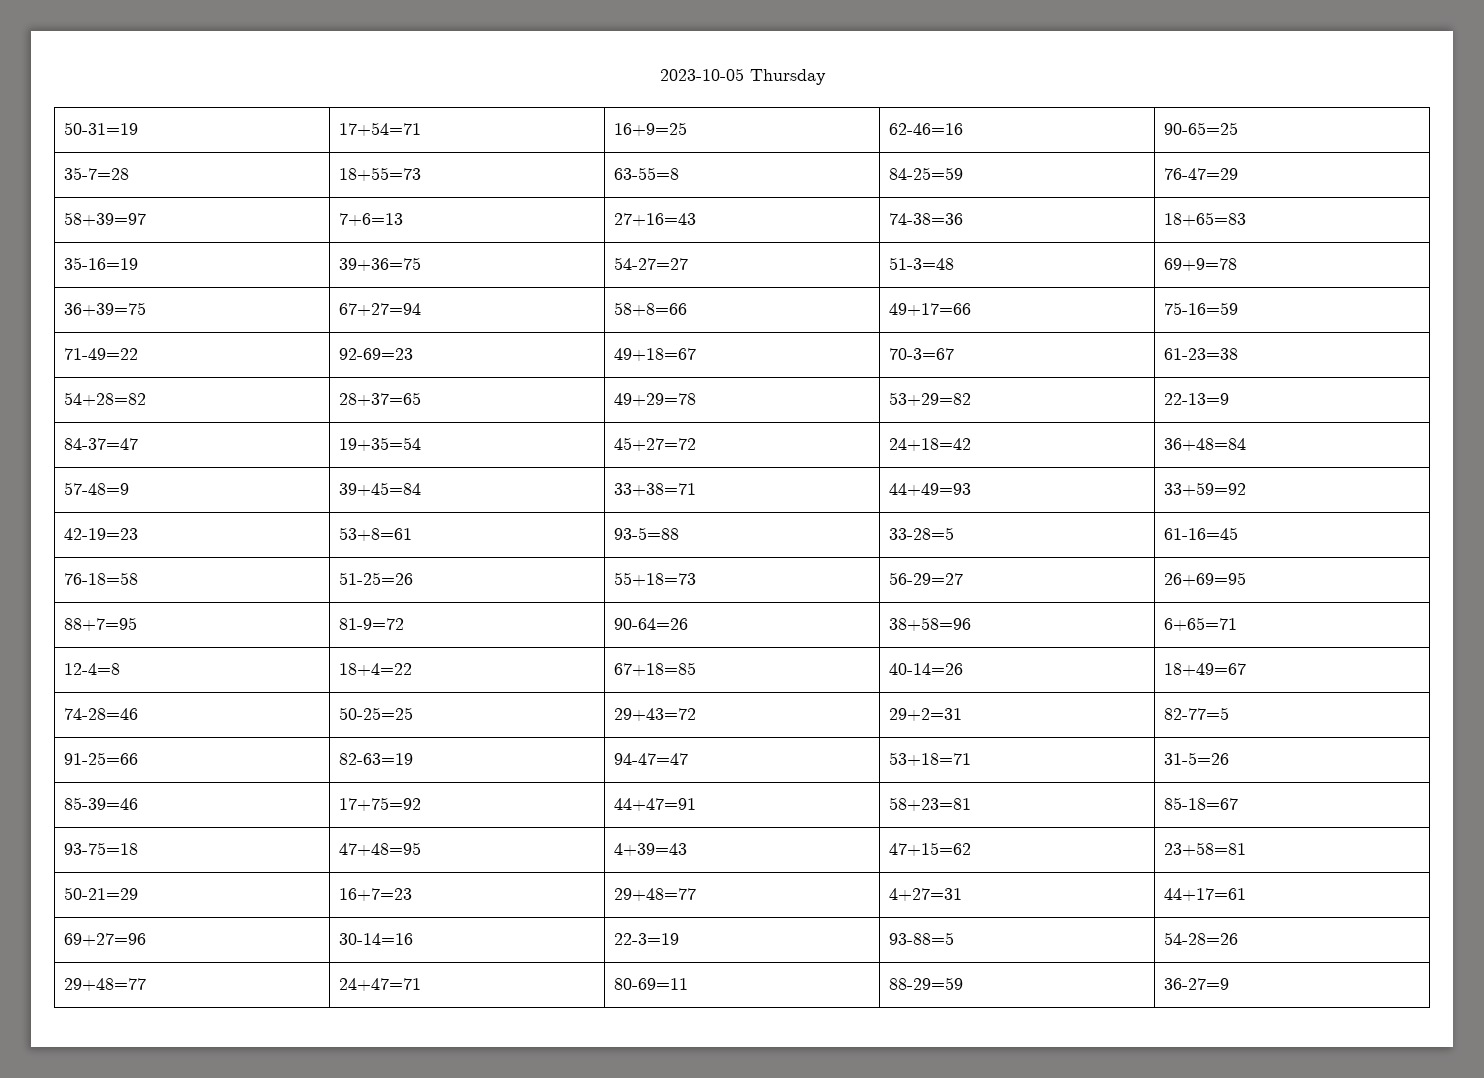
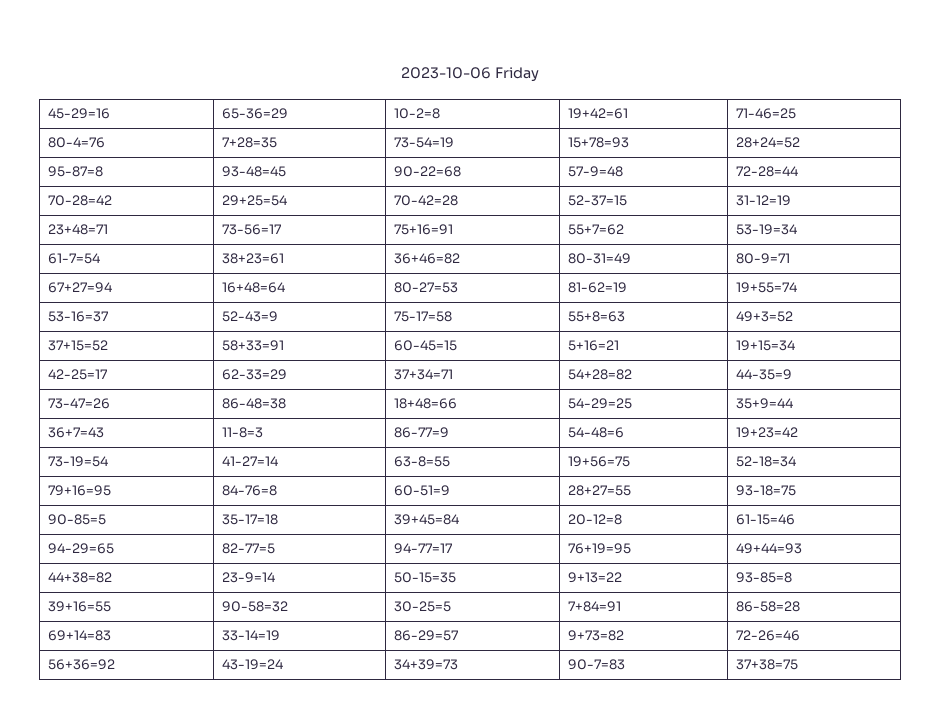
- 2023-10-05 Thursday
- 50-31=19 | 17+54=71 | 16+9=25 | 62-46=16 | 90-65=25
- 35-7=28 | 18+55=73 | 63-55=8 | 84-25=59 | 76-47=29
- 58+39=97 | 7+6=13 | 27+16=43 | 74-38=36 | 18+65=83
- 35-16=19 | 39+36=75 | 54-27=27 | 51-3=48 | 69+9=78
- 36+39=75 | 67+27=94 | 58+8=66 | 49+17=66 | 75-16=59
- 71-49=22 | 92-69=23 | 49+18=67 | 70-3=67 | 61-23=38
- 54+28=82 | 28+37=65 | 49+29=78 | 53+29=82 | 22-13=9
- 84-37=47 | 19+35=54 | 45+27=72 | 24+18=42 | 36+48=84
- 57-48=9 | 39+45=84 | 33+38=71 | 44+49=93 | 33+59=92
- 42-19=23 | 53+8=61 | 93-5=88 | 33-28=5 | 61-16=45
- 76-18=58 | 51-25=26 | 55+18=73 | 56-29=27 | 26+69=95
- 88+7=95 | 81-9=72 | 90-64=26 | 38+58=96 | 6+65=71
- 12-4=8 | 18+4=22 | 67+18=85 | 40-14=26 | 18+49=67
- 74-28=46 | 50-25=25 | 29+43=72 | 29+2=31 | 82-77=5
- 91-25=66 | 82-63=19 | 94-47=47 | 53+18=71 | 31-5=26
- 85-39=46 | 17+75=92 | 44+47=91 | 58+23=81 | 85-18=67
- 93-75=18 | 47+48=95 | 4+39=43 | 47+15=62 | 23+58=81
- 50-21=29 | 16+7=23 | 29+48=77 | 4+27=31 | 44+17=61
- 69+27=96 | 30-14=16 | 22-3=19 | 93-88=5 | 54-28=26
- 29+48=77 | 24+47=71 | 80-69=11 | 88-29=59 | 36-27=9
+ 2023-10-06 Friday
+ 45-29=16 | 65-36=29 | 10-2=8 | 19+42=61 | 71-46=25
+ 80-4=76 | 7+28=35 | 73-54=19 | 15+78=93 | 28+24=52
+ 95-87=8 | 93-48=45 | 90-22=68 | 57-9=48 | 72-28=44
+ 70-28=42 | 29+25=54 | 70-42=28 | 52-37=15 | 31-12=19
+ 23+48=71 | 73-56=17 | 75+16=91 | 55+7=62 | 53-19=34
+ 61-7=54 | 38+23=61 | 36+46=82 | 80-31=49 | 80-9=71
+ 67+27=94 | 16+48=64 | 80-27=53 | 81-62=19 | 19+55=74
+ 53-16=37 | 52-43=9 | 75-17=58 | 55+8=63 | 49+3=52
+ 37+15=52 | 58+33=91 | 60-45=15 | 5+16=21 | 19+15=34
+ 42-25=17 | 62-33=29 | 37+34=71 | 54+28=82 | 44-35=9
+ 73-47=26 | 86-48=38 | 18+48=66 | 54-29=25 | 35+9=44
+ 36+7=43 | 11-8=3 | 86-77=9 | 54-48=6 | 19+23=42
+ 73-19=54 | 41-27=14 | 63-8=55 | 19+56=75 | 52-18=34
+ 79+16=95 | 84-76=8 | 60-51=9 | 28+27=55 | 93-18=75
+ 90-85=5 | 35-17=18 | 39+45=84 | 20-12=8 | 61-15=46
+ 94-29=65 | 82-77=5 | 94-77=17 | 76+19=95 | 49+44=93
+ 44+38=82 | 23-9=14 | 50-15=35 | 9+13=22 | 93-85=8
+ 39+16=55 | 90-58=32 | 30-25=5 | 7+84=91 | 86-58=28
+ 69+14=83 | 33-14=19 | 86-29=57 | 9+73=82 | 72-26=46
+ 56+36=92 | 43-19=24 | 34+39=73 | 90-7=83 | 37+38=75

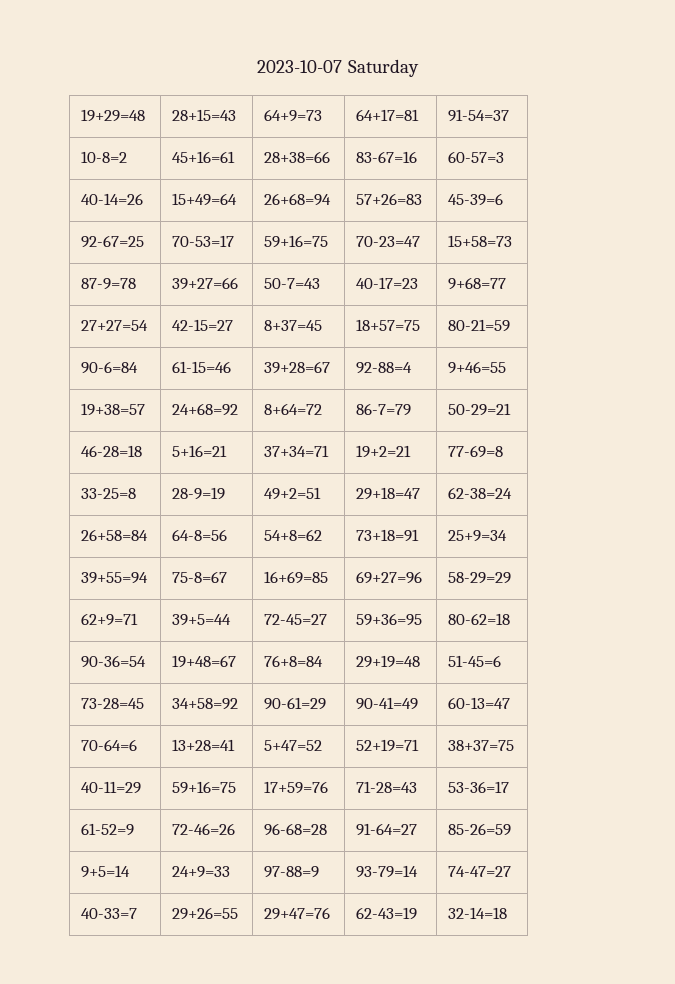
- 2023-10-06 Friday
- 45-29=16 | 65-36=29 | 10-2=8 | 19+42=61 | 71-46=25
- 80-4=76 | 7+28=35 | 73-54=19 | 15+78=93 | 28+24=52
- 95-87=8 | 93-48=45 | 90-22=68 | 57-9=48 | 72-28=44
- 70-28=42 | 29+25=54 | 70-42=28 | 52-37=15 | 31-12=19
- 23+48=71 | 73-56=17 | 75+16=91 | 55+7=62 | 53-19=34
- 61-7=54 | 38+23=61 | 36+46=82 | 80-31=49 | 80-9=71
- 67+27=94 | 16+48=64 | 80-27=53 | 81-62=19 | 19+55=74
- 53-16=37 | 52-43=9 | 75-17=58 | 55+8=63 | 49+3=52
- 37+15=52 | 58+33=91 | 60-45=15 | 5+16=21 | 19+15=34
- 42-25=17 | 62-33=29 | 37+34=71 | 54+28=82 | 44-35=9
- 73-47=26 | 86-48=38 | 18+48=66 | 54-29=25 | 35+9=44
- 36+7=43 | 11-8=3 | 86-77=9 | 54-48=6 | 19+23=42
- 73-19=54 | 41-27=14 | 63-8=55 | 19+56=75 | 52-18=34
- 79+16=95 | 84-76=8 | 60-51=9 | 28+27=55 | 93-18=75
- 90-85=5 | 35-17=18 | 39+45=84 | 20-12=8 | 61-15=46
- 94-29=65 | 82-77=5 | 94-77=17 | 76+19=95 | 49+44=93
- 44+38=82 | 23-9=14 | 50-15=35 | 9+13=22 | 93-85=8
- 39+16=55 | 90-58=32 | 30-25=5 | 7+84=91 | 86-58=28
- 69+14=83 | 33-14=19 | 86-29=57 | 9+73=82 | 72-26=46
- 56+36=92 | 43-19=24 | 34+39=73 | 90-7=83 | 37+38=75
+ 2023-10-07 Saturday
+ 19+29=48 | 28+15=43 | 64+9=73 | 64+17=81 | 91-54=37
+ 10-8=2 | 45+16=61 | 28+38=66 | 83-67=16 | 60-57=3
+ 40-14=26 | 15+49=64 | 26+68=94 | 57+26=83 | 45-39=6
+ 92-67=25 | 70-53=17 | 59+16=75 | 70-23=47 | 15+58=73
+ 87-9=78 | 39+27=66 | 50-7=43 | 40-17=23 | 9+68=77
+ 27+27=54 | 42-15=27 | 8+37=45 | 18+57=75 | 80-21=59
+ 90-6=84 | 61-15=46 | 39+28=67 | 92-88=4 | 9+46=55
+ 19+38=57 | 24+68=92 | 8+64=72 | 86-7=79 | 50-29=21
+ 46-28=18 | 5+16=21 | 37+34=71 | 19+2=21 | 77-69=8
+ 33-25=8 | 28-9=19 | 49+2=51 | 29+18=47 | 62-38=24
+ 26+58=84 | 64-8=56 | 54+8=62 | 73+18=91 | 25+9=34
+ 39+55=94 | 75-8=67 | 16+69=85 | 69+27=96 | 58-29=29
+ 62+9=71 | 39+5=44 | 72-45=27 | 59+36=95 | 80-62=18
+ 90-36=54 | 19+48=67 | 76+8=84 | 29+19=48 | 51-45=6
+ 73-28=45 | 34+58=92 | 90-61=29 | 90-41=49 | 60-13=47
+ 70-64=6 | 13+28=41 | 5+47=52 | 52+19=71 | 38+37=75
+ 40-11=29 | 59+16=75 | 17+59=76 | 71-28=43 | 53-36=17
+ 61-52=9 | 72-46=26 | 96-68=28 | 91-64=27 | 85-26=59
+ 9+5=14 | 24+9=33 | 97-88=9 | 93-79=14 | 74-47=27
+ 40-33=7 | 29+26=55 | 29+47=76 | 62-43=19 | 32-14=18

